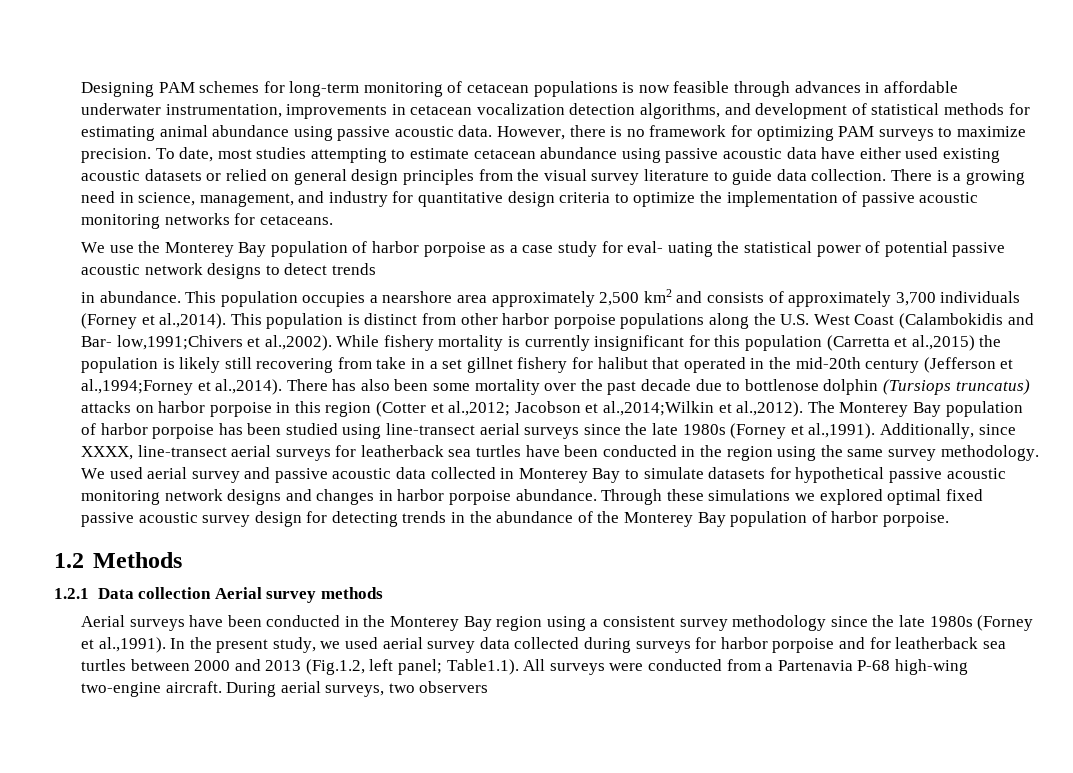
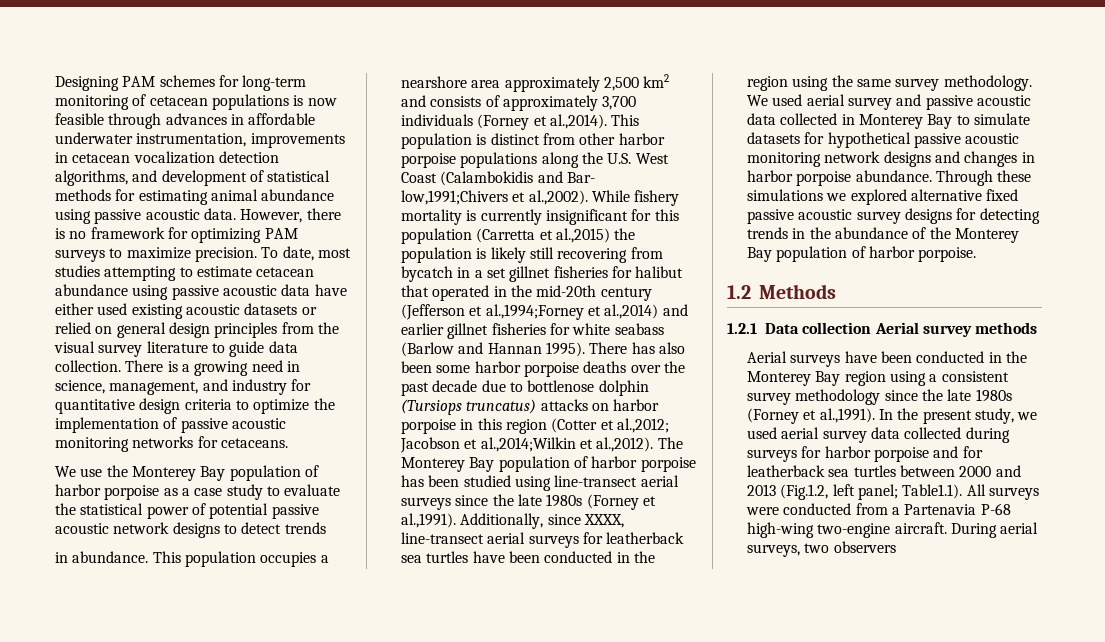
- We use the Monterey Bay population of harbor porpoise as a case study for eval- uating the statistical power of potential passive acoustic network designs to detect trends
+ We use the Monterey Bay population of harbor porpoise as a case study to evaluate the statistical power of potential passive acoustic network designs to detect trends
- This population occupies a nearshore area approximately 2,500 km2 and consists of approximately 3,700 individuals (Forney et al.,2014). This population is distinct from other harbor porpoise populations along the U.S. West Coast (Calambokidis and Bar- low,1991;Chivers et al.,2002). While fishery mortality is currently insignificant for this population (Carretta et al.,2015) the population is likely still recovering from take in a set gillnet fishery for halibut that operated in the mid-20th century (Jefferson et al.,1994;Forney et al.,2014). There has also been some mortality over the past decade due to bottlenose dolphin (Tursiops truncatus) attacks on harbor porpoise in this region (Cotter et al.,2012;
+ This population occupies a nearshore area approximately 2,500 km2 and consists of approximately 3,700 individuals (Forney et al.,2014). This population is distinct from other harbor porpoise populations along the U.S. West Coast (Calambokidis and Bar- low,1991;Chivers et al.,2002). While fishery mortality is currently insignificant for this population (Carretta et al.,2015) the population is likely still recovering from bycatch in a set gillnet fisheries for halibut that operated in the mid-20th century (Jefferson et al.,1994;Forney et al.,2014) and earlier gillnet fisheries for white seabass (Barlow and Hannan 1995). There has also been some harbor porpoise deaths over the past decade due to bottlenose dolphin (Tursiops truncatus) attacks on harbor porpoise in this region (Cotter et al.,2012;
- Through these simulations we explored optimal fixed passive acoustic survey design for detecting trends in the abundance of the Monterey Bay population of harbor porpoise.
+ Through these simulations we explored alternative fixed passive acoustic survey designs for detecting trends in the abundance of the Monterey Bay population of harbor porpoise.

